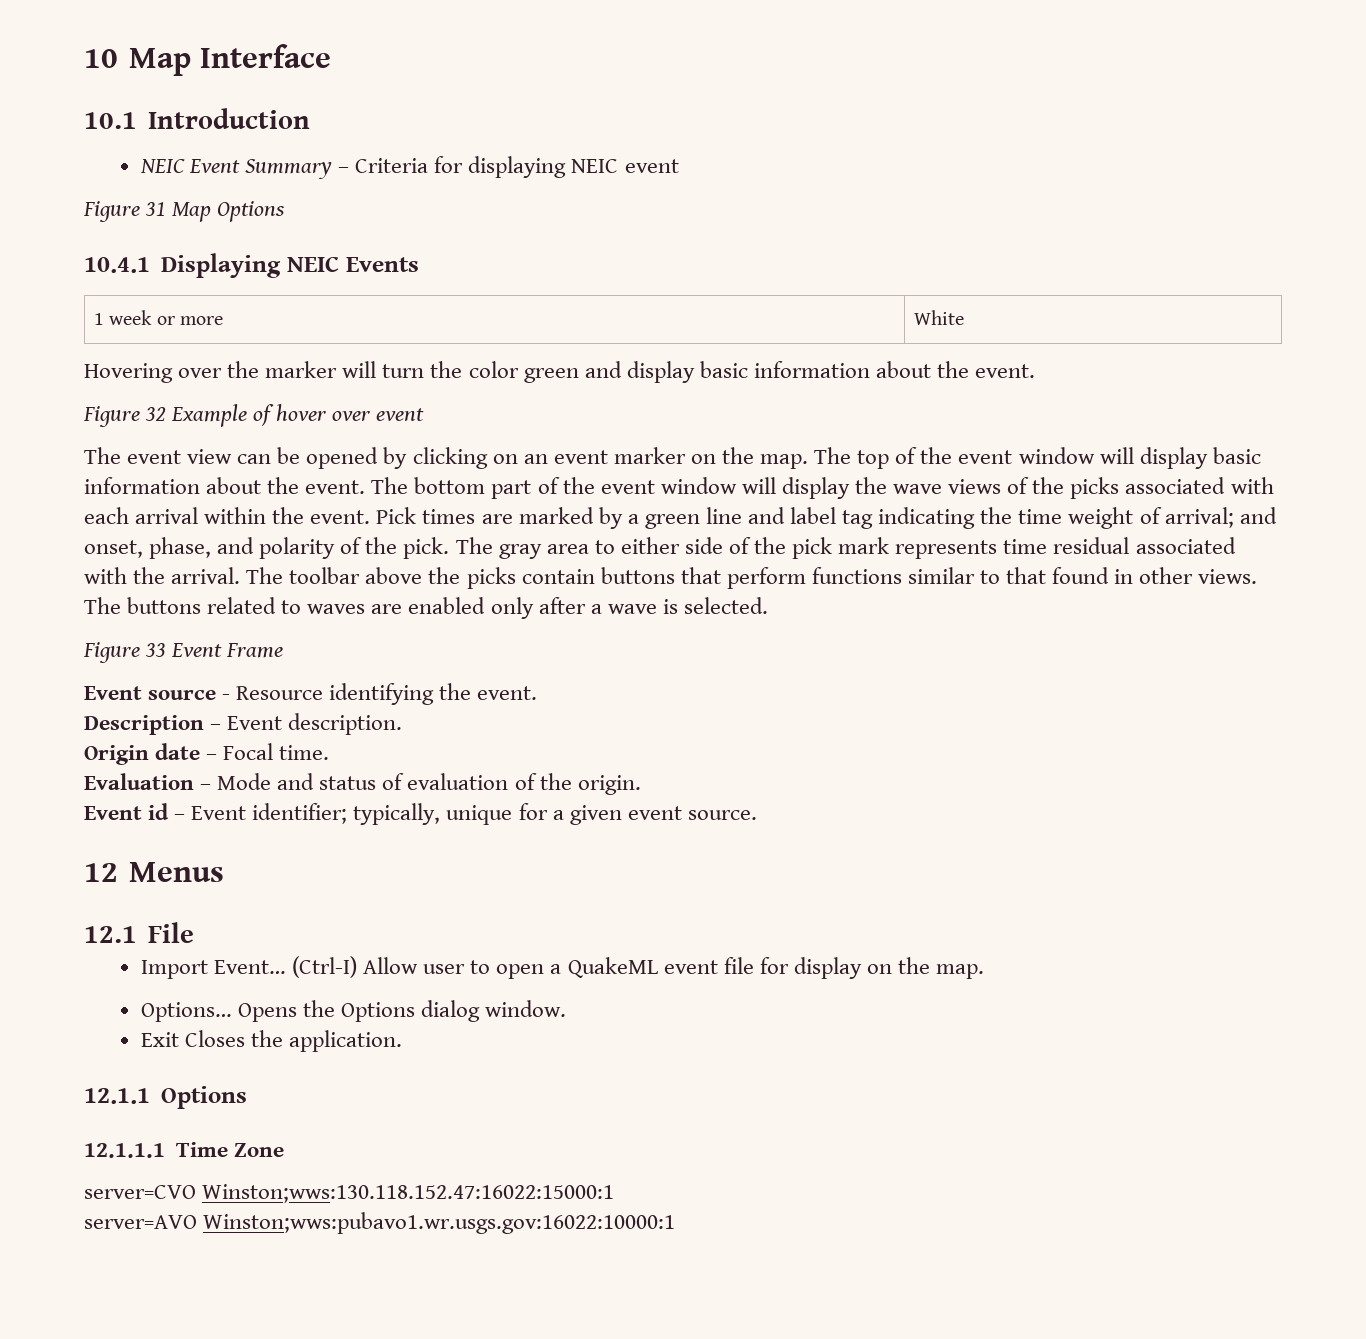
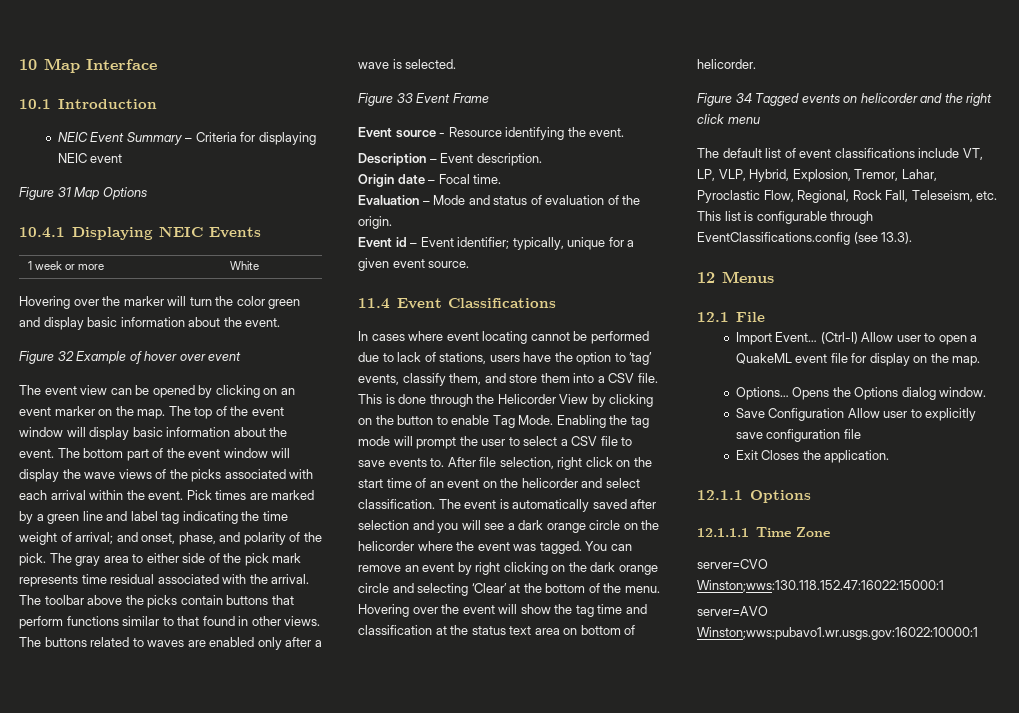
+ 11.4 Event Classifications
+ In cases where event locating cannot be performed due to lack of stations, users have the option to ‘tag’ events, classify them, and store them into a CSV file. This is done through the Helicorder View by clicking on the button to enable Tag Mode. Enabling the tag mode will prompt the user to select a CSV file to save events to. After file selection, right click on the start time of an event on the helicorder and select classification. The event is automatically saved after selection and you will see a dark orange circle on the helicorder where the event was tagged. You can remove an event by right clicking on the dark orange circle and selecting ‘Clear’ at the bottom of the menu. Hovering over the event will show the tag time and classification at the status text area on bottom of helicorder.
+ Figure 34 Tagged events on helicorder and the right click menu
+ The default list of event classifications include VT, LP, VLP, Hybrid, Explosion, Tremor, Lahar, Pyroclastic Flow, Regional, Rock Fall, Teleseism, etc. This list is configurable through EventClassifications.config (see 13.3).
+ Save Configuration Allow user to explicitly save configuration file

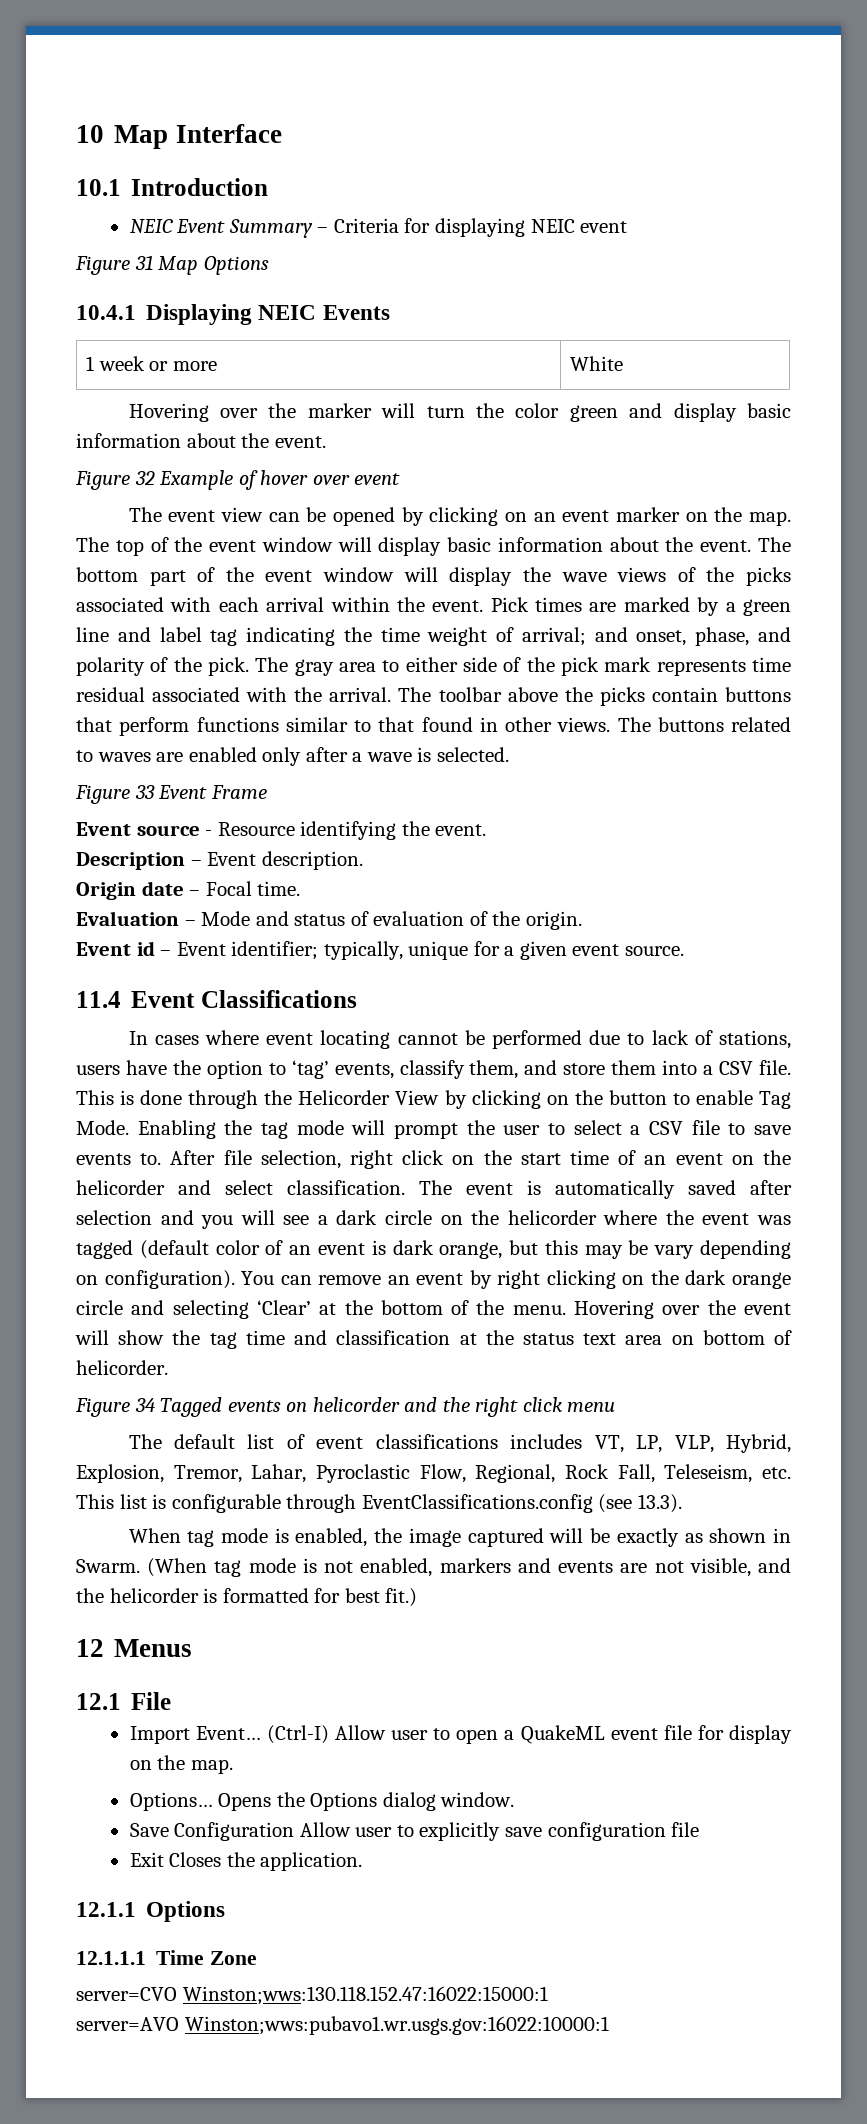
- The event is automatically saved after selection and you will see a dark orange circle on the helicorder where the event was tagged.
+ The event is automatically saved after selection and you will see a dark circle on the helicorder where the event was tagged (default color of an event is dark orange, but this may be vary depending on configuration).
- The default list of event classifications include VT, LP, VLP, Hybrid, Explosion, Tremor, Lahar, Pyroclastic Flow, Regional, Rock Fall, Teleseism, etc. This list is configurable through EventClassifications.config (see 13.3).
+ The default list of event classifications includes VT, LP, VLP, Hybrid, Explosion, Tremor, Lahar, Pyroclastic Flow, Regional, Rock Fall, Teleseism, etc. This list is configurable through EventClassifications.config (see 13.3).
+ When tag mode is enabled, the image captured will be exactly as shown in Swarm. (When tag mode is not enabled, markers and events are not visible, and the helicorder is formatted for best fit.)

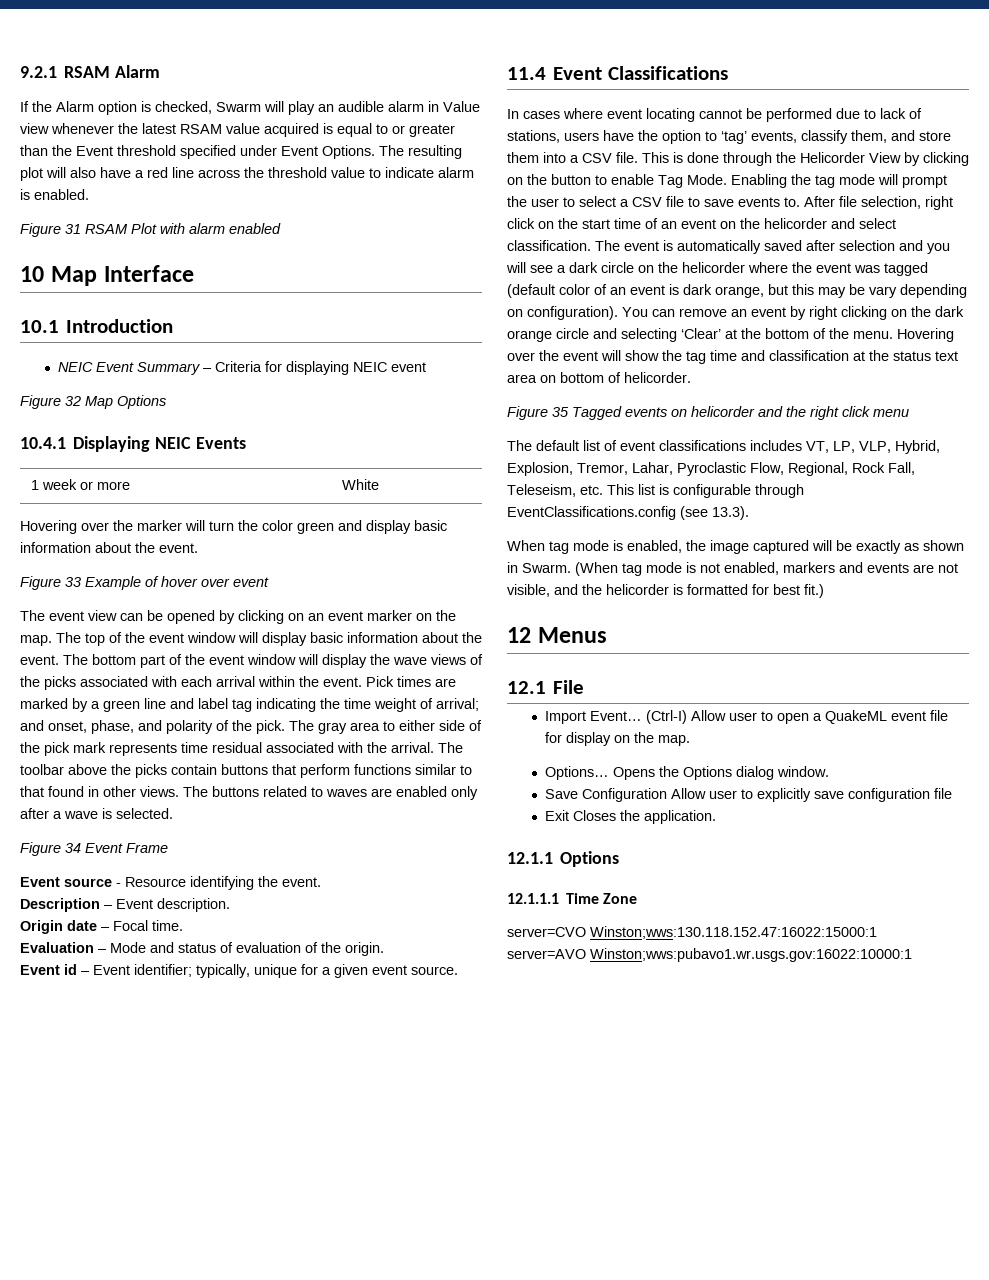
+ 9.2.1 RSAM Alarm
+ If the Alarm option is checked, Swarm will play an audible alarm in Value view whenever the latest RSAM value acquired is equal to or greater than the Event threshold specified under Event Options. The resulting plot will also have a red line across the threshold value to indicate alarm is enabled.
+ Figure 31 RSAM Plot with alarm enabled
- Figure 31 Map Options
+ Figure 32 Map Options
- Figure 32 Example of hover over event
+ Figure 33 Example of hover over event
- Figure 33 Event Frame
+ Figure 34 Event Frame
- Figure 34 Tagged events on helicorder and the right click menu
+ Figure 35 Tagged events on helicorder and the right click menu

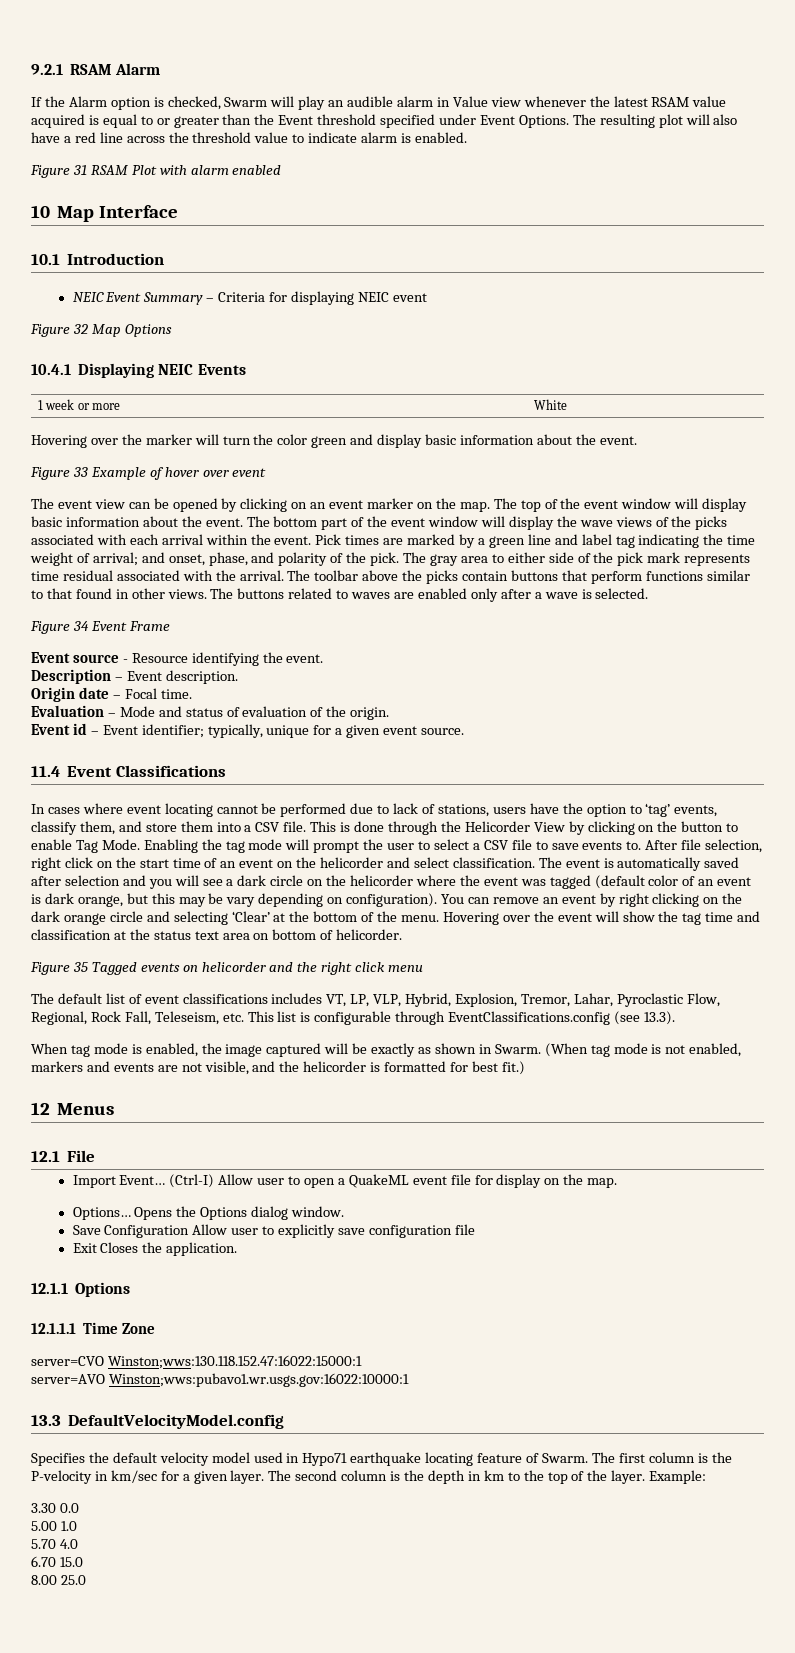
+ 13.3 DefaultVelocityModel.config
+ Specifies the default velocity model used in Hypo71 earthquake locating feature of Swarm. The first column is the P-velocity in km/sec for a given layer. The second column is the depth in km to the top of the layer. Example:
+ 3.30 0.0
+ 5.00 1.0
+ 5.70 4.0
+ 6.70 15.0
+ 8.00 25.0

